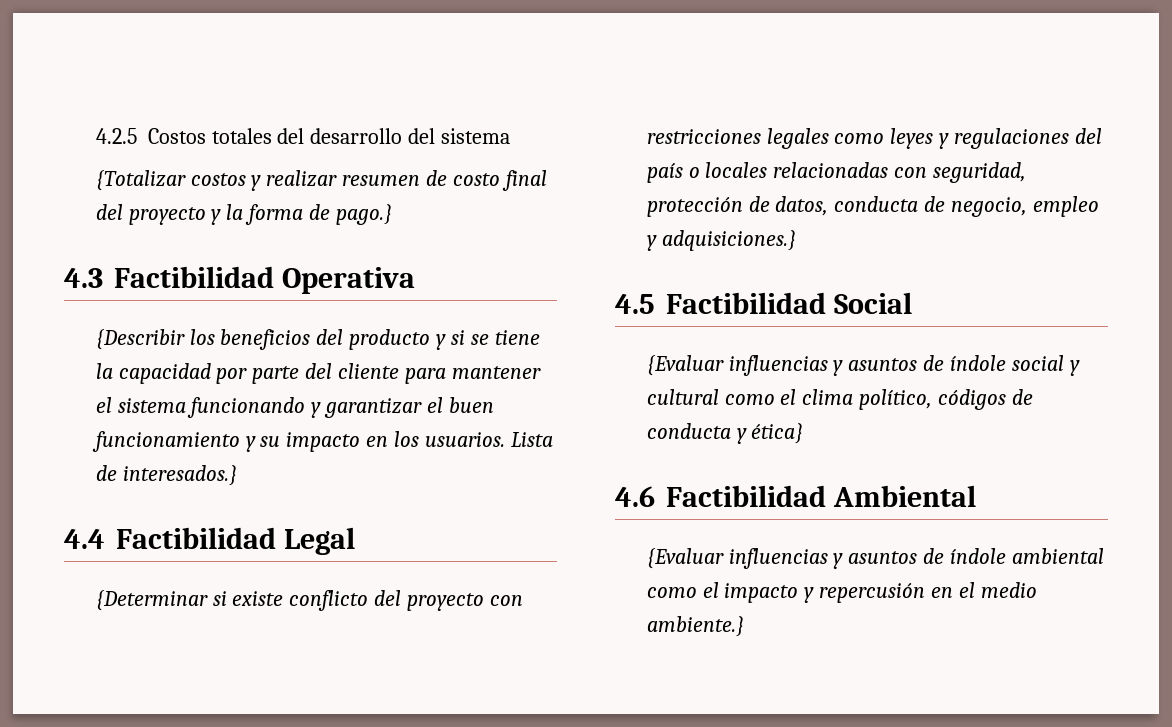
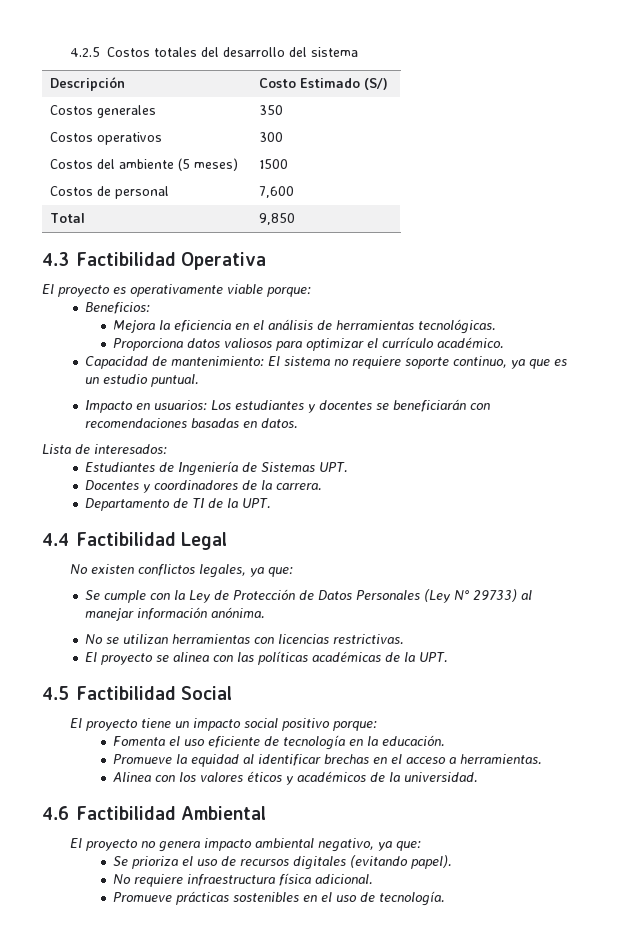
- {Totalizar costos y realizar resumen de costo final del proyecto y la forma de pago.}
+ Descripción | Costo Estimado (S/)
+ Costos generales | 350
+ Costos operativos | 300
+ Costos del ambiente (5 meses) | 1500
+ Costos de personal | 7,600
+ Total | 9,850
  4.3 Factibilidad Operativa
- {Describir los beneficios del producto y si se tiene la capacidad por parte del cliente para mantener el sistema funcionando y garantizar el buen funcionamiento y su impacto en los usuarios. Lista de interesados.}
+ El proyecto es operativamente viable porque:
+ Beneficios:
+ Mejora la eficiencia en el análisis de herramientas tecnológicas.
+ Proporciona datos valiosos para optimizar el currículo académico.
+ Capacidad de mantenimiento: El sistema no requiere soporte continuo, ya que es un estudio puntual.
+ Impacto en usuarios: Los estudiantes y docentes se beneficiarán con recomendaciones basadas en datos.
+ Lista de interesados:
+ Estudiantes de Ingeniería de Sistemas UPT.
+ Docentes y coordinadores de la carrera.
+ Departamento de TI de la UPT.
  4.4 Factibilidad Legal
- {Determinar si existe conflicto del proyecto con restricciones legales como leyes y regulaciones del país o locales relacionadas con seguridad, protección de datos, conducta de negocio, empleo y adquisiciones.}
+ No existen conflictos legales, ya que:
+ Se cumple con la Ley de Protección de Datos Personales (Ley N° 29733) al manejar información anónima.
+ No se utilizan herramientas con licencias restrictivas.
+ El proyecto se alinea con las políticas académicas de la UPT.
  4.5 Factibilidad Social
- {Evaluar influencias y asuntos de índole social y cultural como el clima político, códigos de conducta y ética}
+ El proyecto tiene un impacto social positivo porque:
+ Fomenta el uso eficiente de tecnología en la educación.
+ Promueve la equidad al identificar brechas en el acceso a herramientas.
+ Alinea con los valores éticos y académicos de la universidad.
  4.6 Factibilidad Ambiental
- {Evaluar influencias y asuntos de índole ambiental como el impacto y repercusión en el medio ambiente.}
+ El proyecto no genera impacto ambiental negativo, ya que:
+ Se prioriza el uso de recursos digitales (evitando papel).
+ No requiere infraestructura física adicional.
+ Promueve prácticas sostenibles en el uso de tecnología.

